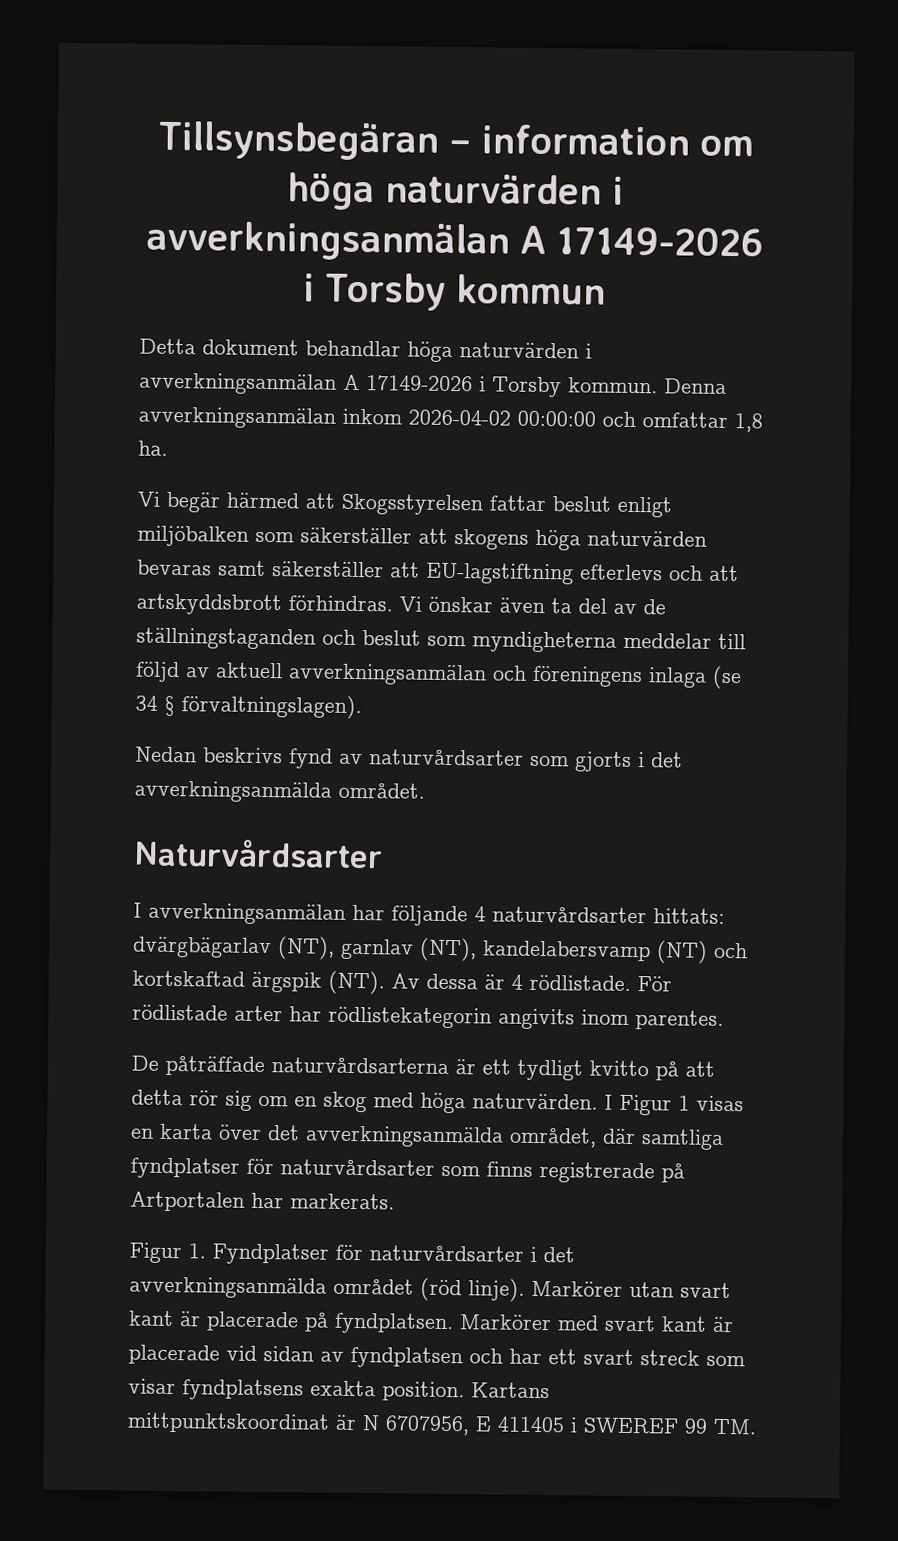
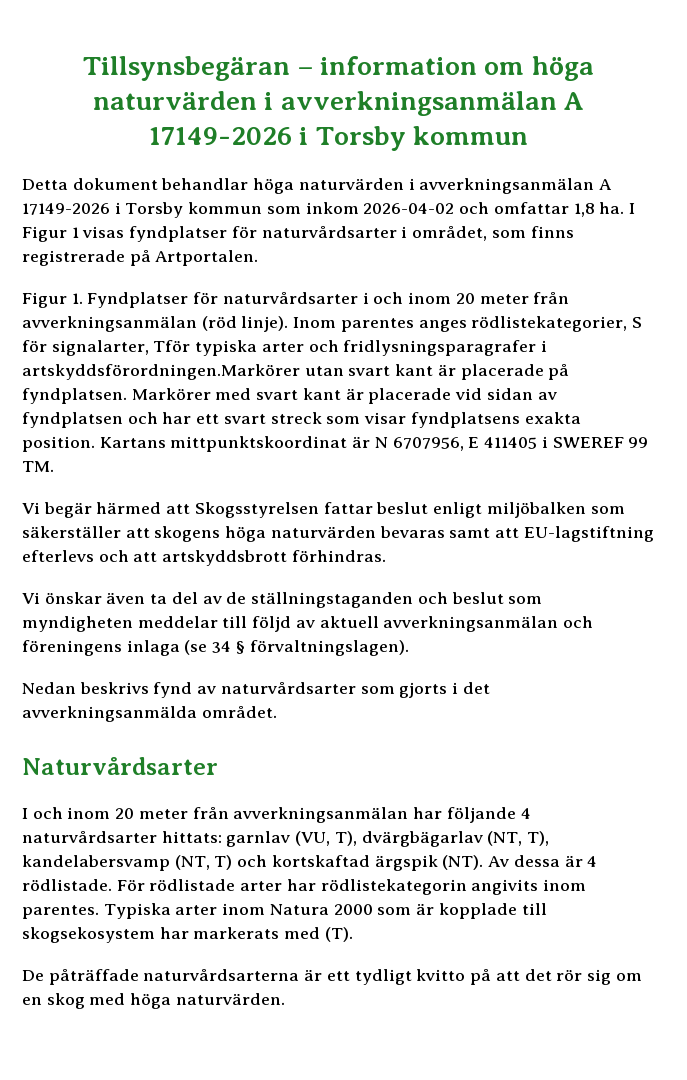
- Detta dokument behandlar höga naturvärden i avverkningsanmälan A 17149-2026 i Torsby kommun. Denna avverkningsanmälan inkom 2026-04-02 00:00:00 och omfattar 1,8 ha.
- Vi begär härmed att Skogsstyrelsen fattar beslut enligt miljöbalken som säkerställer att skogens höga naturvärden bevaras samt säkerställer att EU-lagstiftning efterlevs och att artskyddsbrott förhindras. Vi önskar även ta del av de ställningstaganden och beslut som myndigheterna meddelar till följd av aktuell avverkningsanmälan och föreningens inlaga (se 34 § förvaltningslagen).
- Nedan beskrivs fynd av naturvårdsarter som gjorts i det avverkningsanmälda området.
- Naturvårdsarter
- I avverkningsanmälan har följande 4 naturvårdsarter hittats: dvärgbägarlav (NT), garnlav (NT), kandelabersvamp (NT) och kortskaftad ärgspik (NT). Av dessa är 4 rödlistade. För rödlistade arter har rödlistekategorin angivits inom parentes.
- De påträffade naturvårdsarterna är ett tydligt kvitto på att detta rör sig om en skog med höga naturvärden. I Figur 1 visas en karta över det avverkningsanmälda området, där samtliga fyndplatser för naturvårdsarter som finns registrerade på Artportalen har markerats.
+ Detta dokument behandlar höga naturvärden i avverkningsanmälan A 17149-2026 i Torsby kommun som inkom 2026-04-02 och omfattar 1,8 ha. I Figur 1 visas fyndplatser för naturvårdsarter i området, som finns registrerade på Artportalen.
- Figur 1. Fyndplatser för naturvårdsarter i det avverkningsanmälda området (röd linje). Markörer utan svart kant är placerade på fyndplatsen.
+ Figur 1. Fyndplatser för naturvårdsarter i och inom 20 meter från avverkningsanmälan (röd linje). Inom parentes anges rödlistekategorier, S för signalarter, Tför typiska arter och fridlysningsparagrafer i artskyddsförordningen.Markörer utan svart kant är placerade på fyndplatsen.
+ Vi begär härmed att Skogsstyrelsen fattar beslut enligt miljöbalken som säkerställer att skogens höga naturvärden bevaras samt att EU-lagstiftning efterlevs och att artskyddsbrott förhindras.
+ Vi önskar även ta del av de ställningstaganden och beslut som myndigheten meddelar till följd av aktuell avverkningsanmälan och föreningens inlaga (se 34 § förvaltningslagen).
+ Nedan beskrivs fynd av naturvårdsarter som gjorts i det avverkningsanmälda området.
+ Naturvårdsarter
+ I och inom 20 meter från avverkningsanmälan har följande 4 naturvårdsarter hittats: garnlav (VU, T), dvärgbägarlav (NT, T), kandelabersvamp (NT, T) och kortskaftad ärgspik (NT). Av dessa är 4 rödlistade. För rödlistade arter har rödlistekategorin angivits inom parentes. Typiska arter inom Natura 2000 som är kopplade till skogsekosystem har markerats med (T).
+ De påträffade naturvårdsarterna är ett tydligt kvitto på att det rör sig om en skog med höga naturvärden.

